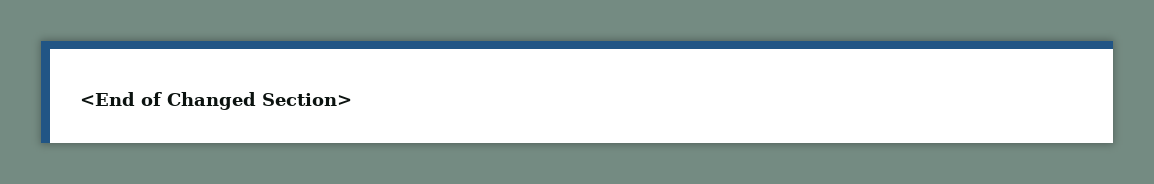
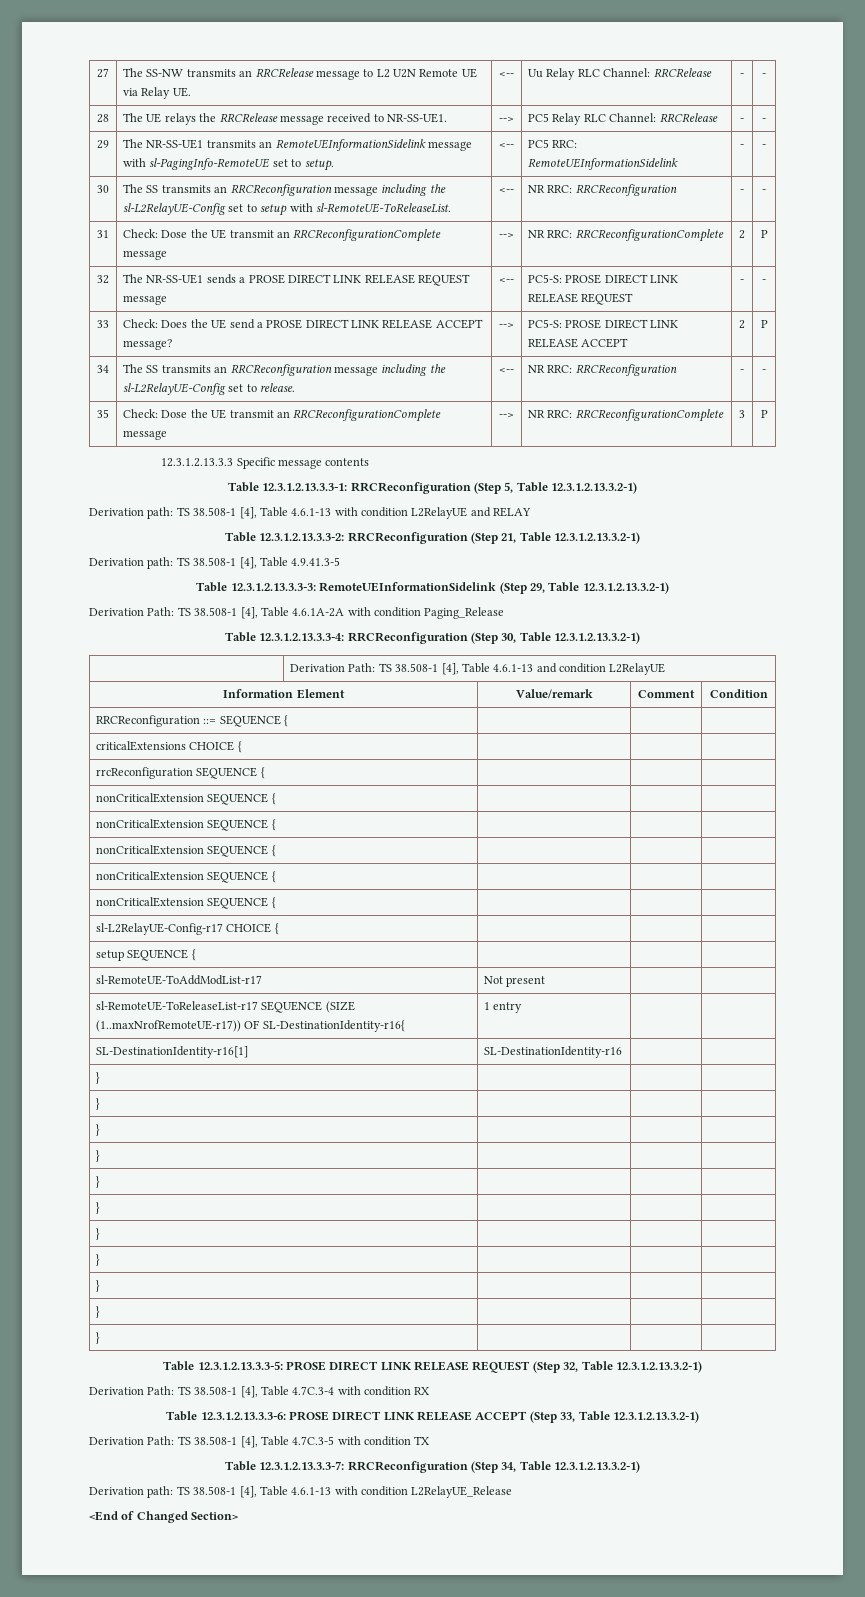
+ 27 | The SS-NW transmits an RRCRelease message to L2 U2N Remote UE via Relay UE. | <-- | Uu Relay RLC Channel: RRCRelease | - | -
+ 28 | The UE relays the RRCRelease message received to NR-SS-UE1. | --> | PC5 Relay RLC Channel: RRCRelease | - | -
+ 29 | The NR-SS-UE1 transmits an RemoteUEInformationSidelink message with sl-PagingInfo-RemoteUE set to setup. | <-- | PC5 RRC: RemoteUEInformationSidelink | - | -
+ 30 | The SS transmits an RRCReconfiguration message including the sl-L2RelayUE-Config set to setup with sl-RemoteUE-ToReleaseList. | <-- | NR RRC: RRCReconfiguration | - | -
+ 31 | Check: Dose the UE transmit an RRCReconfigurationComplete message | --> | NR RRC: RRCReconfigurationComplete | 2 | P
+ 32 | The NR-SS-UE1 sends a PROSE DIRECT LINK RELEASE REQUEST message | <-- | PC5-S: PROSE DIRECT LINK RELEASE REQUEST | - | -
+ 33 | Check: Does the UE send a PROSE DIRECT LINK RELEASE ACCEPT message? | --> | PC5-S: PROSE DIRECT LINK RELEASE ACCEPT | 2 | P
+ 34 | The SS transmits an RRCReconfiguration message including the sl-L2RelayUE-Config set to release. | <-- | NR RRC: RRCReconfiguration | - | -
+ 35 | Check: Dose the UE transmit an RRCReconfigurationComplete message | --> | NR RRC: RRCReconfigurationComplete | 3 | P
+ 12.3.1.2.13.3.3 Specific message contents
+ Table 12.3.1.2.13.3.3-1: RRCReconfiguration (Step 5, Table 12.3.1.2.13.3.2-1)
+ Derivation path: TS 38.508-1 [4], Table 4.6.1-13 with condition L2RelayUE and RELAY
+ Table 12.3.1.2.13.3.3-2: RRCReconfiguration (Step 21, Table 12.3.1.2.13.3.2-1)
+ Derivation path: TS 38.508-1 [4], Table 4.9.41.3-5
+ Table 12.3.1.2.13.3.3-3: RemoteUEInformationSidelink (Step 29, Table 12.3.1.2.13.3.2-1)
+ Derivation Path: TS 38.508-1 [4], Table 4.6.1A-2A with condition Paging_Release
+ Table 12.3.1.2.13.3.3-4: RRCReconfiguration (Step 30, Table 12.3.1.2.13.3.2-1)
+ | Derivation Path: TS 38.508-1 [4], Table 4.6.1-13 and condition L2RelayUE
+ Information Element | Value/remark | Comment | Condition
+ RRCReconfiguration ::= SEQUENCE { | | |
+ criticalExtensions CHOICE { | | |
+ rrcReconfiguration SEQUENCE { | | |
+ nonCriticalExtension SEQUENCE { | | |
+ nonCriticalExtension SEQUENCE { | | |
+ nonCriticalExtension SEQUENCE { | | |
+ nonCriticalExtension SEQUENCE { | | |
+ nonCriticalExtension SEQUENCE { | | |
+ sl-L2RelayUE-Config-r17 CHOICE { | | |
+ setup SEQUENCE { | | |
+ sl-RemoteUE-ToAddModList-r17 | Not present | |
+ sl-RemoteUE-ToReleaseList-r17 SEQUENCE (SIZE (1..maxNrofRemoteUE-r17)) OF SL-DestinationIdentity-r16{ | 1 entry | |
+ SL-DestinationIdentity-r16[1] | SL-DestinationIdentity-r16 | |
+ } | | |
+ } | | |
+ } | | |
+ } | | |
+ } | | |
+ } | | |
+ } | | |
+ } | | |
+ } | | |
+ } | | |
+ } | | |
+ Table 12.3.1.2.13.3.3-5: PROSE DIRECT LINK RELEASE REQUEST (Step 32, Table 12.3.1.2.13.3.2-1)
+ Derivation Path: TS 38.508-1 [4], Table 4.7C.3-4 with condition RX
+ Table 12.3.1.2.13.3.3-6: PROSE DIRECT LINK RELEASE ACCEPT (Step 33, Table 12.3.1.2.13.3.2-1)
+ Derivation Path: TS 38.508-1 [4], Table 4.7C.3-5 with condition TX
+ Table 12.3.1.2.13.3.3-7: RRCReconfiguration (Step 34, Table 12.3.1.2.13.3.2-1)
+ Derivation path: TS 38.508-1 [4], Table 4.6.1-13 with condition L2RelayUE_Release

